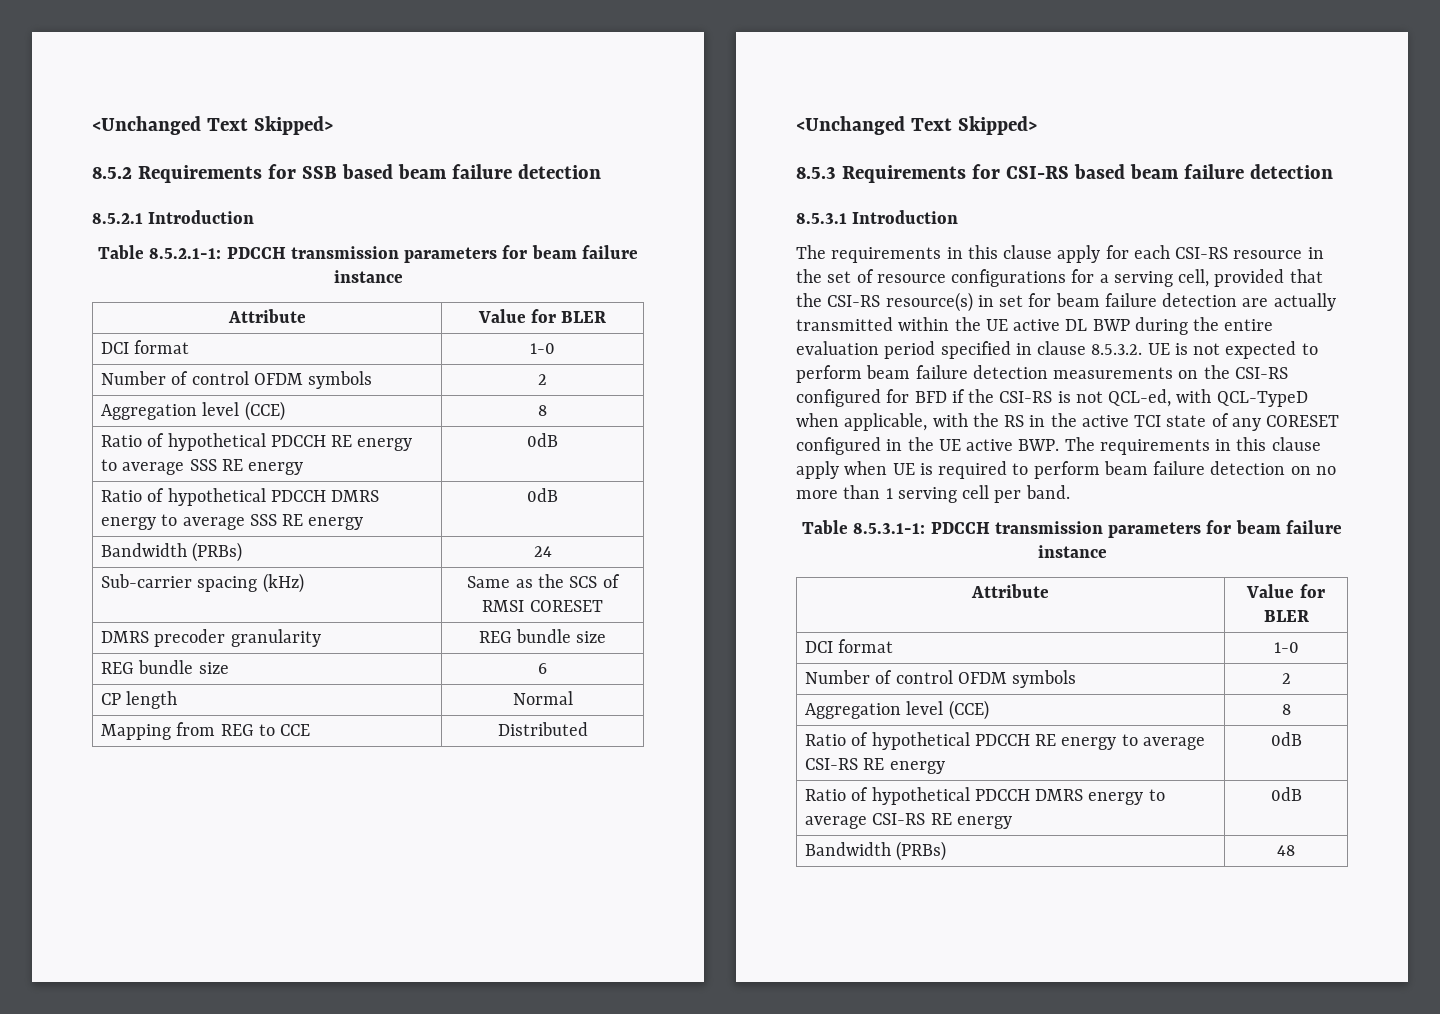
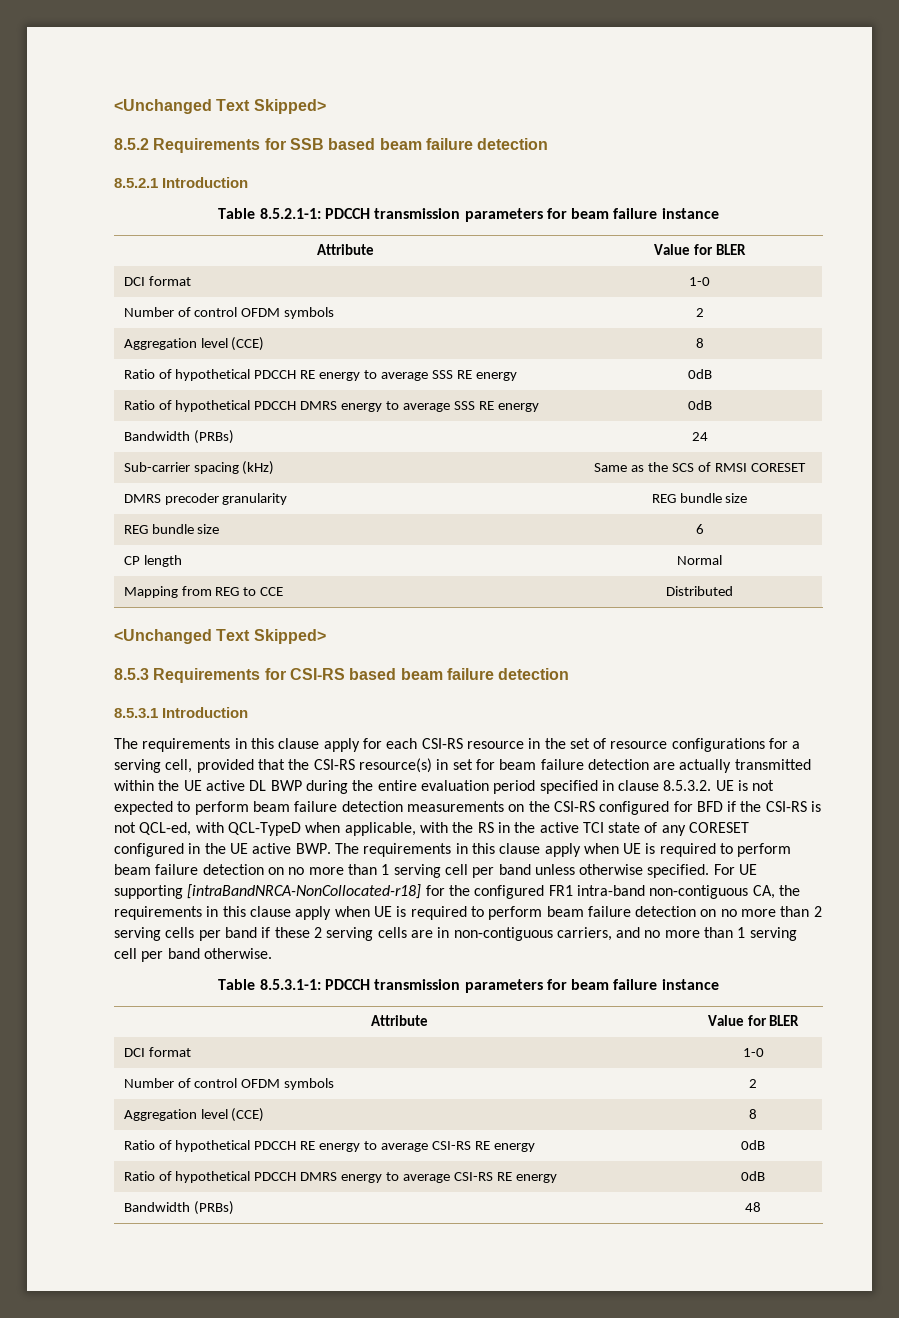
- The requirements in this clause apply for each CSI-RS resource in the set of resource configurations for a serving cell, provided that the CSI-RS resource(s) in set for beam failure detection are actually transmitted within the UE active DL BWP during the entire evaluation period specified in clause 8.5.3.2. UE is not expected to perform beam failure detection measurements on the CSI-RS configured for BFD if the CSI-RS is not QCL-ed, with QCL-TypeD when applicable, with the RS in the active TCI state of any CORESET configured in the UE active BWP. The requirements in this clause apply when UE is required to perform beam failure detection on no more than 1 serving cell per band.
+ The requirements in this clause apply for each CSI-RS resource in the set of resource configurations for a serving cell, provided that the CSI-RS resource(s) in set for beam failure detection are actually transmitted within the UE active DL BWP during the entire evaluation period specified in clause 8.5.3.2. UE is not expected to perform beam failure detection measurements on the CSI-RS configured for BFD if the CSI-RS is not QCL-ed, with QCL-TypeD when applicable, with the RS in the active TCI state of any CORESET configured in the UE active BWP. The requirements in this clause apply when UE is required to perform beam failure detection on no more than 1 serving cell per band unless otherwise specified. For UE supporting [intraBandNRCA-NonCollocated-r18] for the configured FR1 intra-band non-contiguous CA, the requirements in this clause apply when UE is required to perform beam failure detection on no more than 2 serving cells per band if these 2 serving cells are in non-contiguous carriers, and no more than 1 serving cell per band otherwise.

